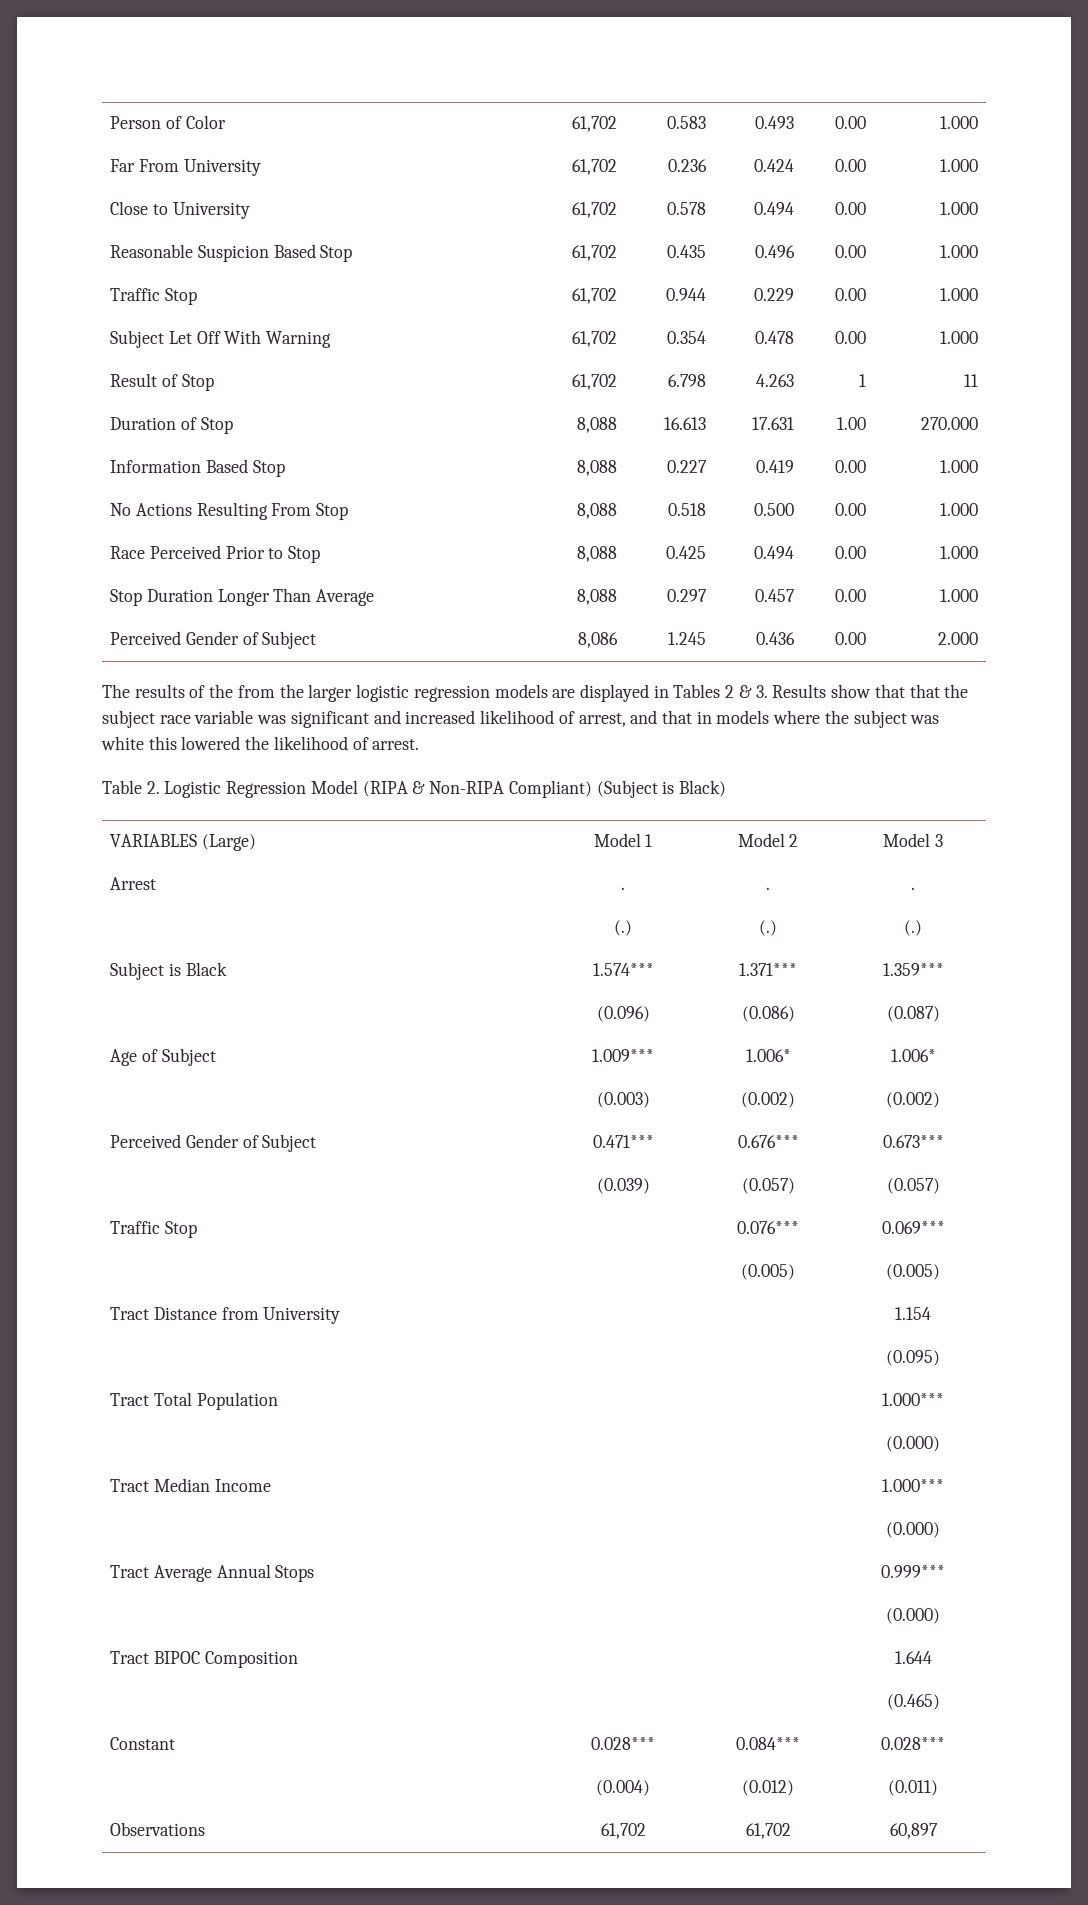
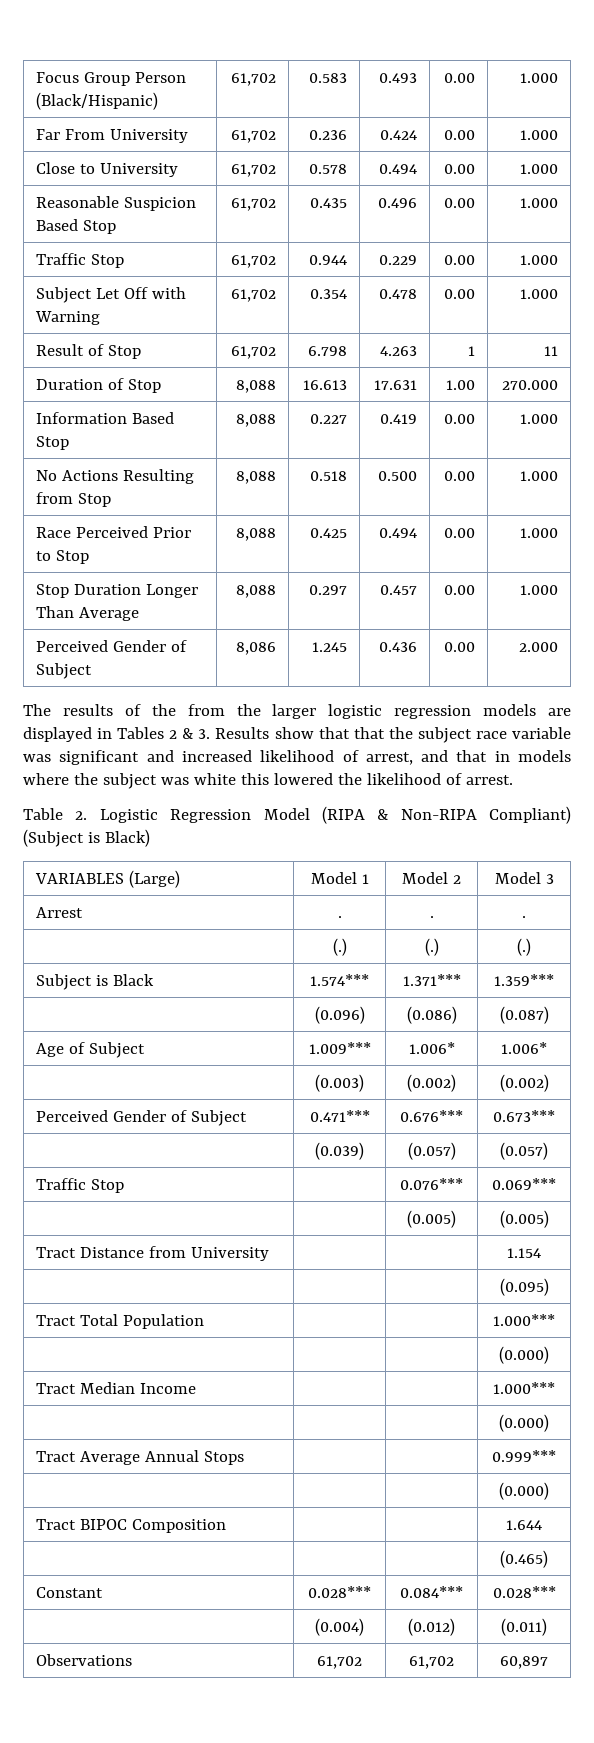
- Person of Color | 61,702 | 0.583 | 0.493 | 0.00 | 1.000
+ Focus Group Person (Black/Hispanic) | 61,702 | 0.583 | 0.493 | 0.00 | 1.000
- Subject Let Off With Warning | 61,702 | 0.354 | 0.478 | 0.00 | 1.000
+ Subject Let Off with Warning | 61,702 | 0.354 | 0.478 | 0.00 | 1.000
- No Actions Resulting From Stop | 8,088 | 0.518 | 0.500 | 0.00 | 1.000
+ No Actions Resulting from Stop | 8,088 | 0.518 | 0.500 | 0.00 | 1.000

